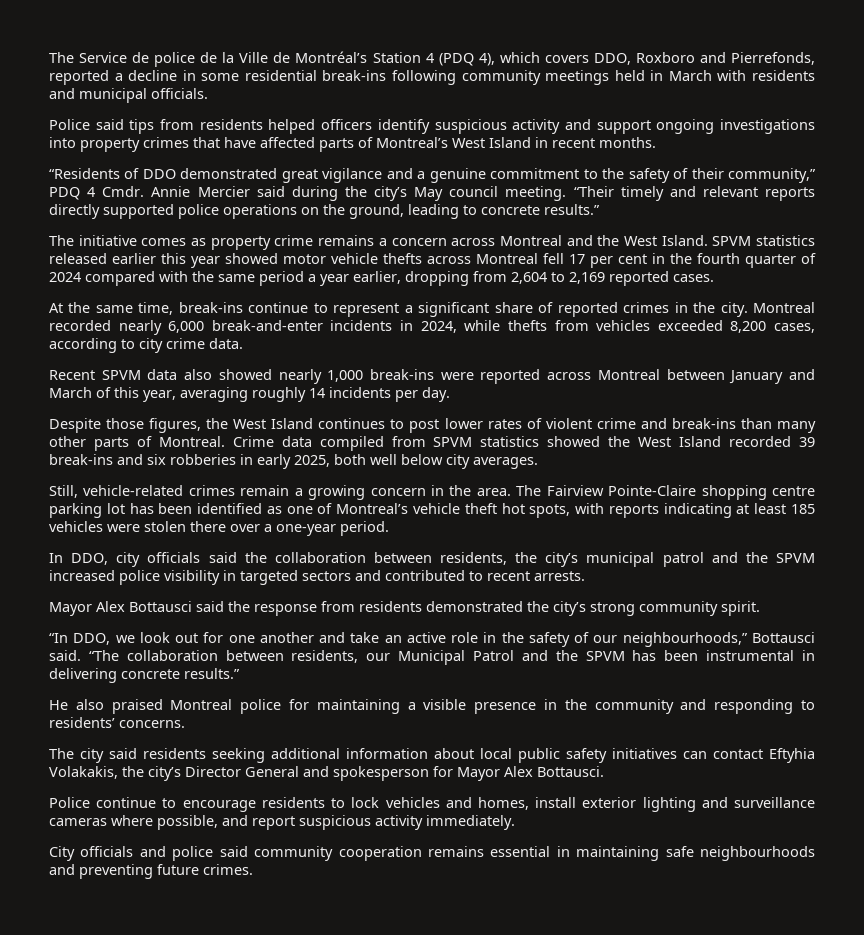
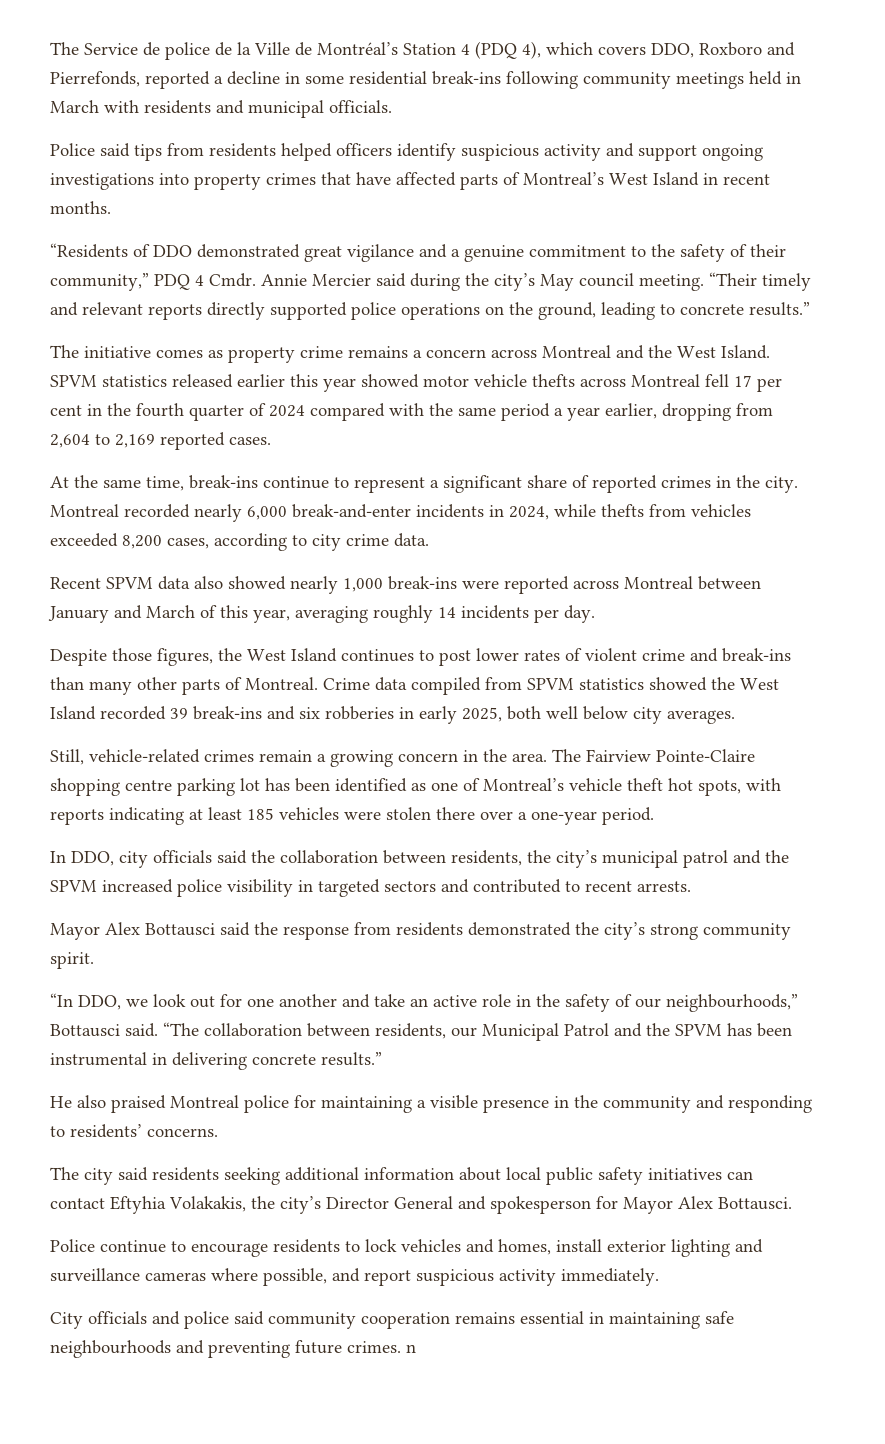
- City officials and police said community cooperation remains essential in maintaining safe neighbourhoods and preventing future crimes.
+ City officials and police said community cooperation remains essential in maintaining safe neighbourhoods and preventing future crimes. n

